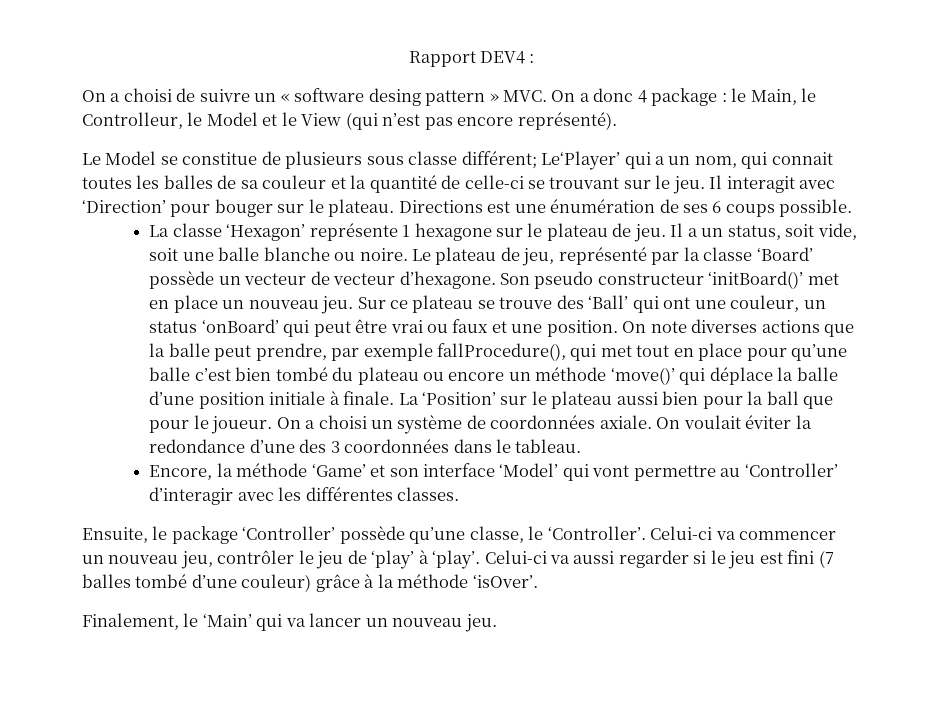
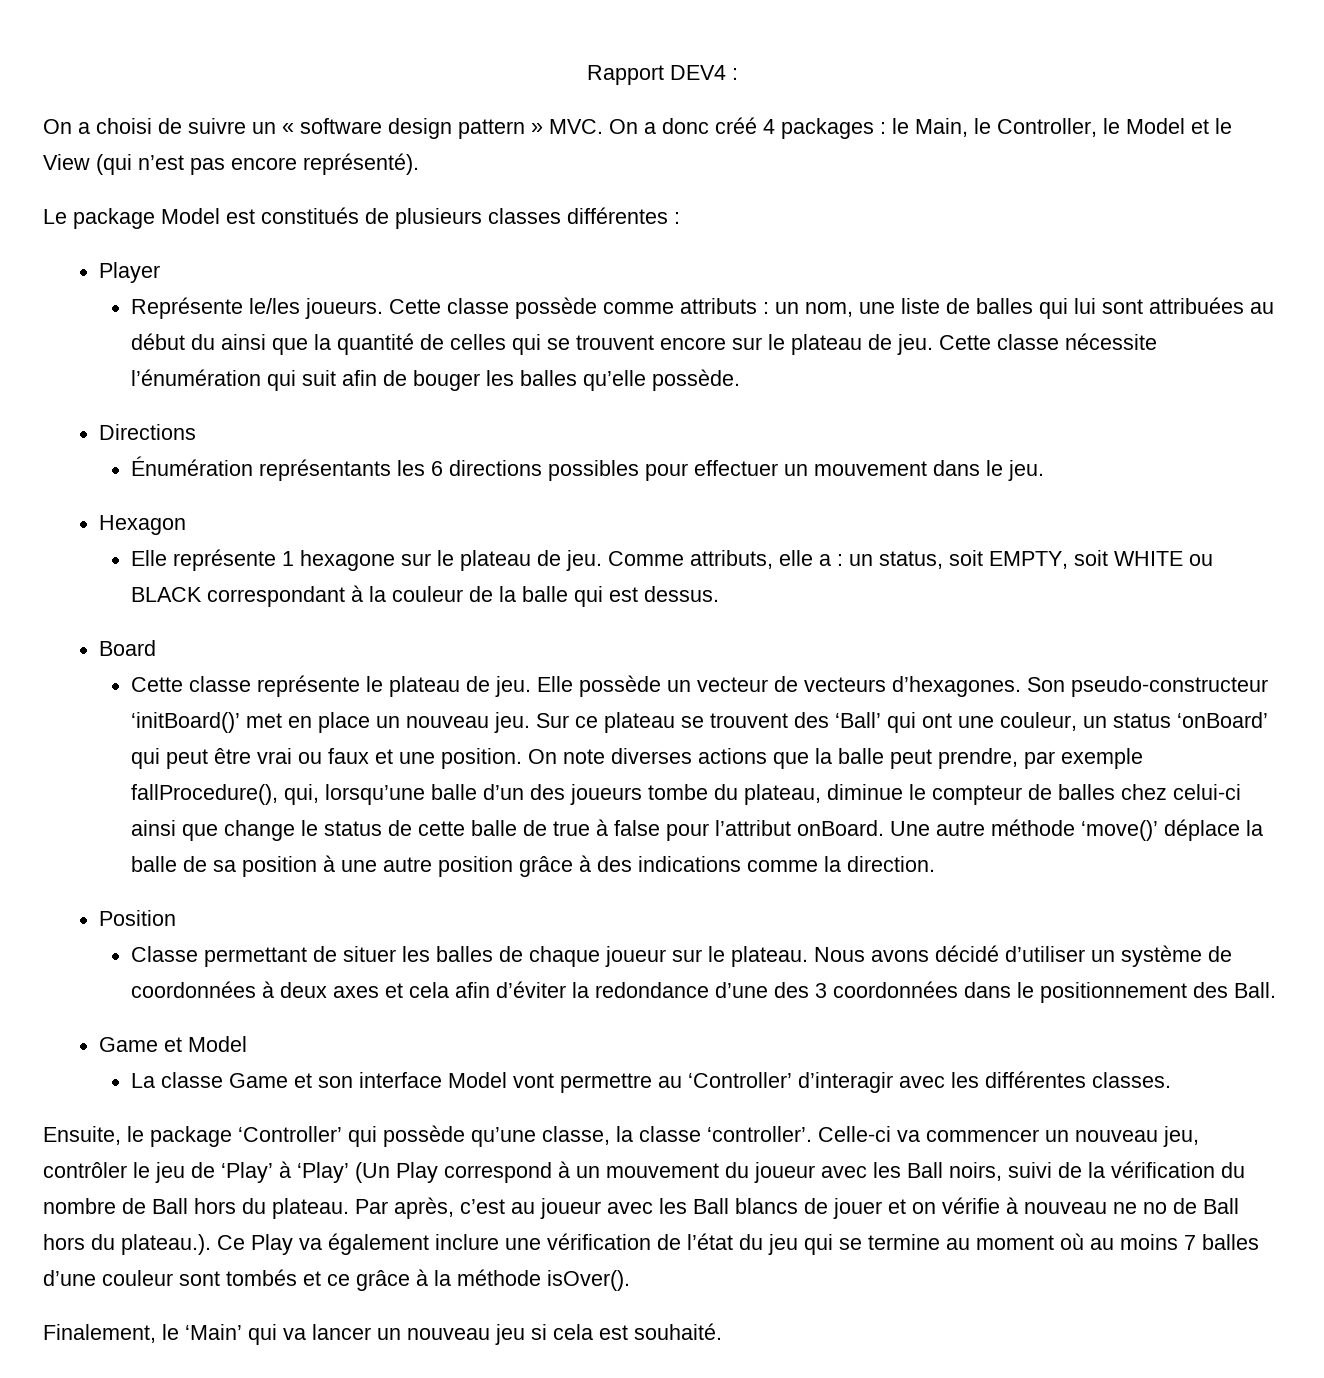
- On a choisi de suivre un « software desing pattern » MVC. On a donc 4 package : le Main, le Controlleur, le Model et le View (qui n’est pas encore représenté).
+ On a choisi de suivre un « software design pattern » MVC. On a donc créé 4 packages : le Main, le Controller, le Model et le View (qui n’est pas encore représenté).
- Le Model se constitue de plusieurs sous classe différent; Le‘Player’ qui a un nom, qui connait toutes les balles de sa couleur et la quantité de celle-ci se trouvant sur le jeu. Il interagit avec ‘Direction’ pour bouger sur le plateau. Directions est une énumération de ses 6 coups possible.
- La classe ‘Hexagon’ représente 1 hexagone sur le plateau de jeu.
+ Le package Model est constitués de plusieurs classes différentes :
+ Player
+ Représente le/les joueurs. Cette classe possède comme attributs : un nom, une liste de balles qui lui sont attribuées au début du ainsi que la quantité de celles qui se trouvent encore sur le plateau de jeu. Cette classe nécessite l’énumération qui suit afin de bouger les balles qu’elle possède.
+ Directions
+ Énumération représentants les 6 directions possibles pour effectuer un mouvement dans le jeu.
+ Hexagon
+ Elle représente 1 hexagone sur le plateau de jeu.
- Il a un status, soit vide, soit une balle blanche ou noire. Le plateau de jeu, représenté par la classe ‘Board’ possède un vecteur de vecteur d’hexagone. Son pseudo constructeur ‘initBoard()’ met en place un nouveau jeu.
+ Comme attributs, elle a : un status, soit EMPTY, soit WHITE ou BLACK correspondant à la couleur de la balle qui est dessus.
+ Board
+ Cette classe représente le plateau de jeu. Elle possède un vecteur de vecteurs d’hexagones. Son pseudo-constructeur ‘initBoard()’ met en place un nouveau jeu.
- Sur ce plateau se trouve des ‘Ball’ qui ont une couleur, un status ‘onBoard’ qui peut être vrai ou faux et une position.
+ Sur ce plateau se trouvent des ‘Ball’ qui ont une couleur, un status ‘onBoard’ qui peut être vrai ou faux et une position.
- On note diverses actions que la balle peut prendre, par exemple fallProcedure(), qui met tout en place pour qu’une balle c’est bien tombé du plateau ou encore un méthode ‘move()’ qui déplace la balle d’une position initiale à finale. La ‘Position’ sur le plateau aussi bien pour la ball que pour le joueur. On a choisi un système de coordonnées axiale. On voulait éviter la redondance d’une des 3 coordonnées dans le tableau.
- Encore, la méthode ‘Game’ et son interface ‘Model’ qui vont permettre au ‘Controller’ d’interagir avec les différentes classes.
+ On note diverses actions que la balle peut prendre, par exemple fallProcedure(), qui, lorsqu’une balle d’un des joueurs tombe du plateau, diminue le compteur de balles chez celui-ci ainsi que change le status de cette balle de true à false pour l’attribut onBoard. Une autre méthode ‘move()’ déplace la balle de sa position à une autre position grâce à des indications comme la direction.
+ Position
+ Classe permettant de situer les balles de chaque joueur sur le plateau. Nous avons décidé d’utiliser un système de coordonnées à deux axes et cela afin d’éviter la redondance d’une des 3 coordonnées dans le positionnement des Ball.
+ Game et Model
+ La classe Game et son interface Model vont permettre au ‘Controller’ d’interagir avec les différentes classes.
- Ensuite, le package ‘Controller’ possède qu’une classe, le ‘Controller’. Celui-ci va commencer un nouveau jeu, contrôler le jeu de ‘play’ à ‘play’. Celui-ci va aussi regarder si le jeu est fini (7 balles tombé d’une couleur) grâce à la méthode ‘isOver’.
+ Ensuite, le package ‘Controller’ qui possède qu’une classe, la classe ‘controller’. Celle-ci va commencer un nouveau jeu, contrôler le jeu de ‘Play’ à ‘Play’ (Un Play correspond à un mouvement du joueur avec les Ball noirs, suivi de la vérification du nombre de Ball hors du plateau. Par après, c’est au joueur avec les Ball blancs de jouer et on vérifie à nouveau ne no de Ball hors du plateau.). Ce Play va également inclure une vérification de l’état du jeu qui se termine au moment où au moins 7 balles d’une couleur sont tombés et ce grâce à la méthode isOver().
- Finalement, le ‘Main’ qui va lancer un nouveau jeu.
+ Finalement, le ‘Main’ qui va lancer un nouveau jeu si cela est souhaité.

